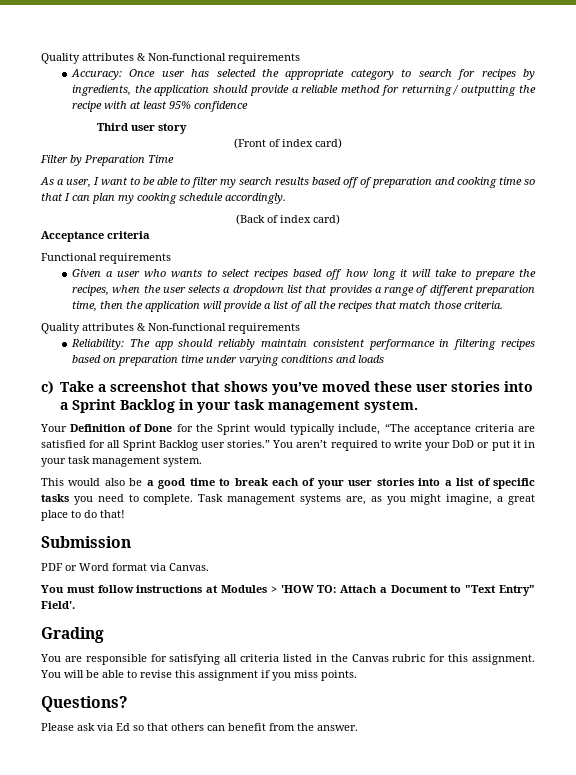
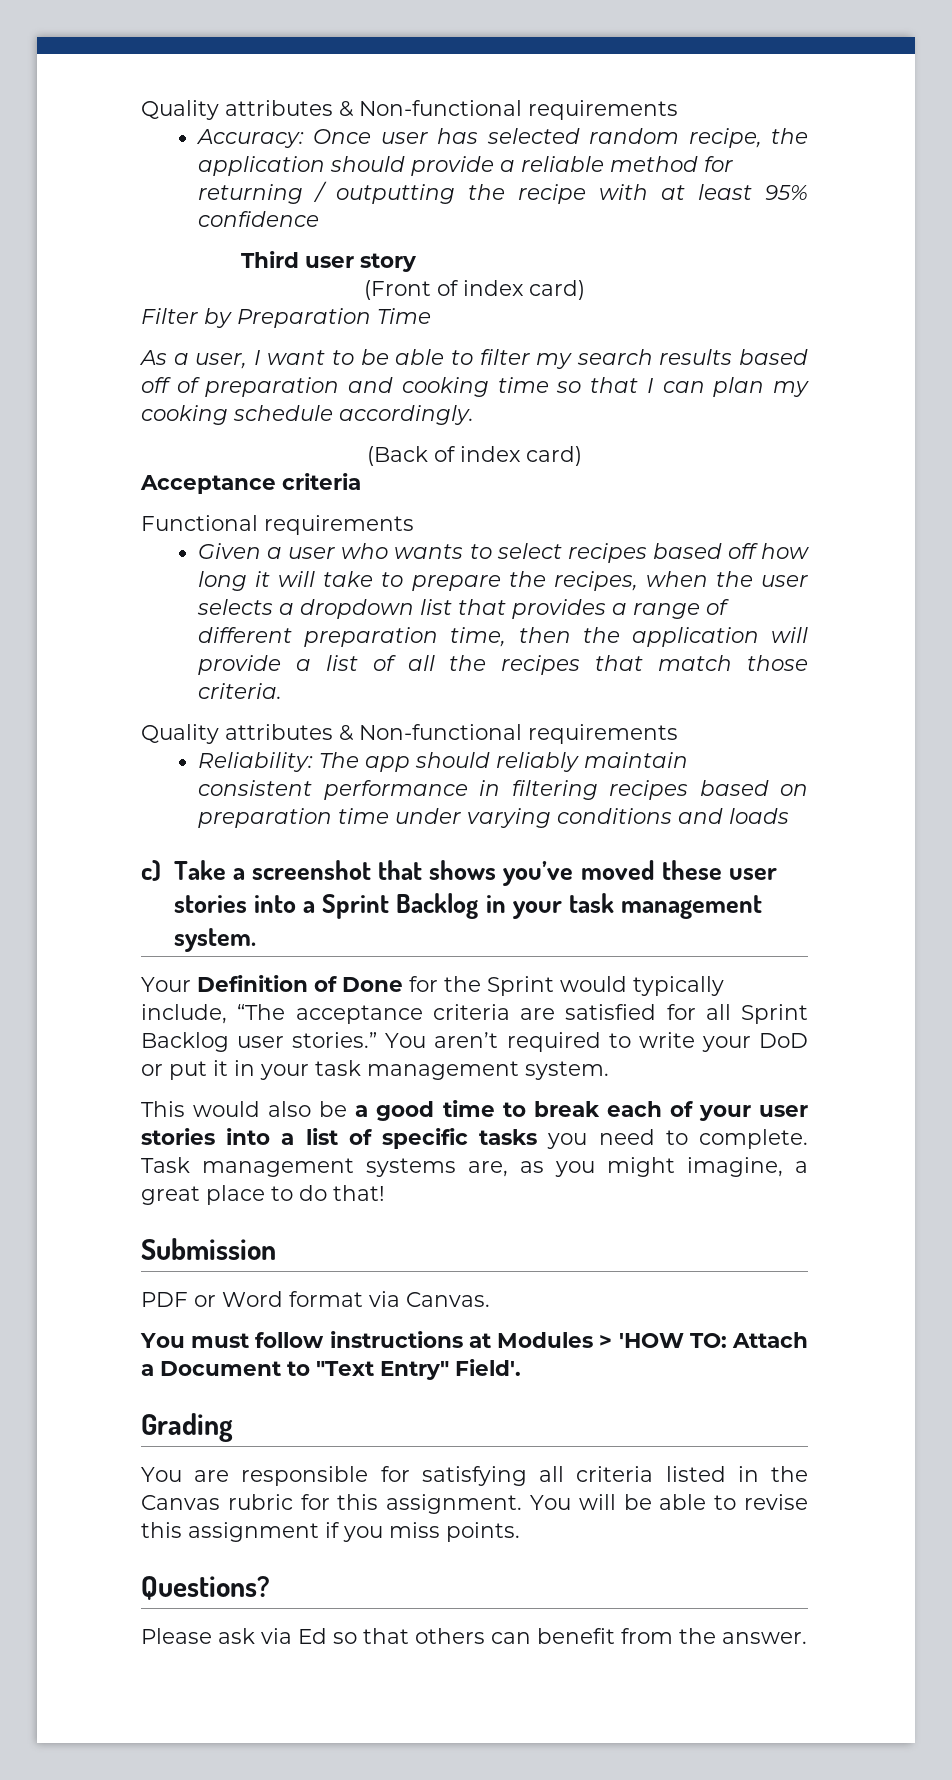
- Accuracy: Once user has selected the appropriate category to search for recipes by ingredients, the application should provide a reliable method for returning / outputting the recipe with at least 95% confidence
+ Accuracy: Once user has selected random recipe, the application should provide a reliable method for returning / outputting the recipe with at least 95% confidence

